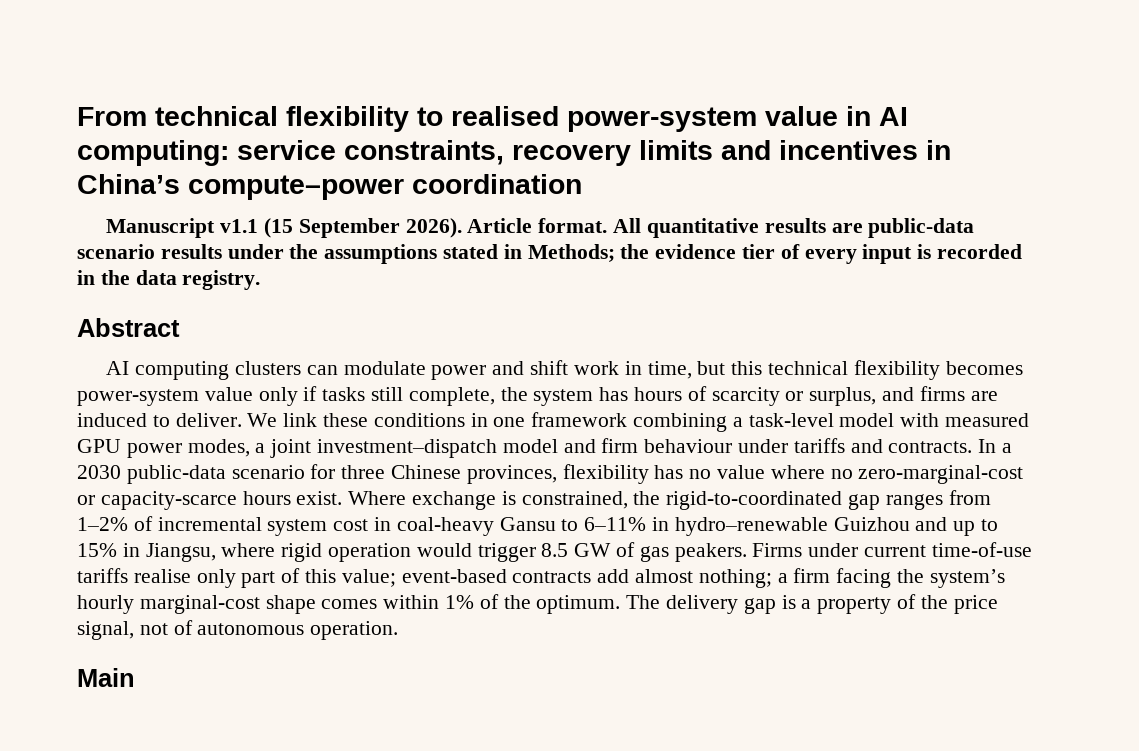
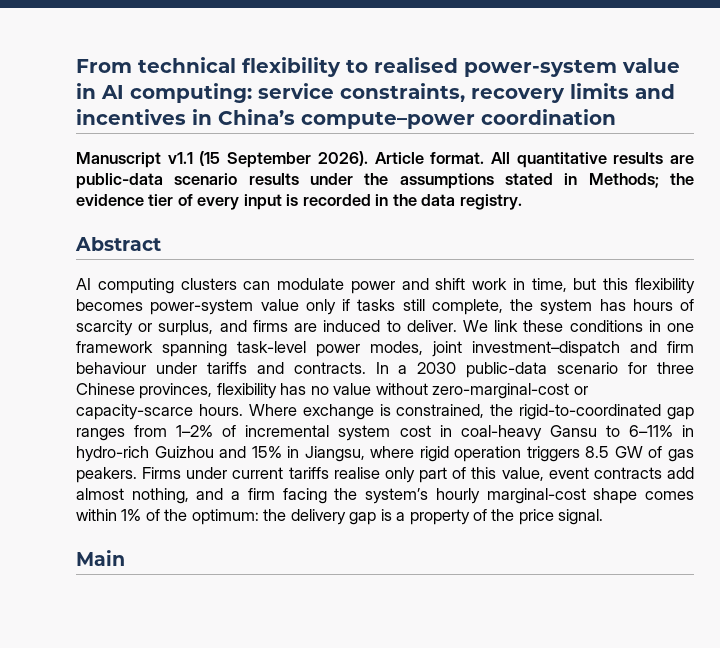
- AI computing clusters can modulate power and shift work in time, but this technical flexibility becomes power-system value only if tasks still complete, the system has hours of scarcity or surplus, and firms are induced to deliver.
+ AI computing clusters can modulate power and shift work in time, but this flexibility becomes power-system value only if tasks still complete, the system has hours of scarcity or surplus, and firms are induced to deliver.
- We link these conditions in one framework combining a task-level model with measured GPU power modes, a joint investment–dispatch model and firm behaviour under tariffs and contracts.
+ We link these conditions in one framework spanning task-level power modes, joint investment–dispatch and firm behaviour under tariffs and contracts.
- In a 2030 public-data scenario for three Chinese provinces, flexibility has no value where no zero-marginal-cost or capacity-scarce hours exist.
+ In a 2030 public-data scenario for three Chinese provinces, flexibility has no value without zero-marginal-cost or capacity-scarce hours.
- Where exchange is constrained, the rigid-to-coordinated gap ranges from 1–2% of incremental system cost in coal-heavy Gansu to 6–11% in hydro–renewable Guizhou and up to 15% in Jiangsu, where rigid operation would trigger 8.5 GW of gas peakers.
+ Where exchange is constrained, the rigid-to-coordinated gap ranges from 1–2% of incremental system cost in coal-heavy Gansu to 6–11% in hydro-rich Guizhou and 15% in Jiangsu, where rigid operation triggers 8.5 GW of gas peakers.
- Firms under current time-of-use tariffs realise only part of this value; event-based contracts add almost nothing; a firm facing the system’s hourly marginal-cost shape comes within 1% of the optimum. The delivery gap is a property of the price signal, not of autonomous operation.
+ Firms under current tariffs realise only part of this value, event contracts add almost nothing, and a firm facing the system’s hourly marginal-cost shape comes within 1% of the optimum: the delivery gap is a property of the price signal.

